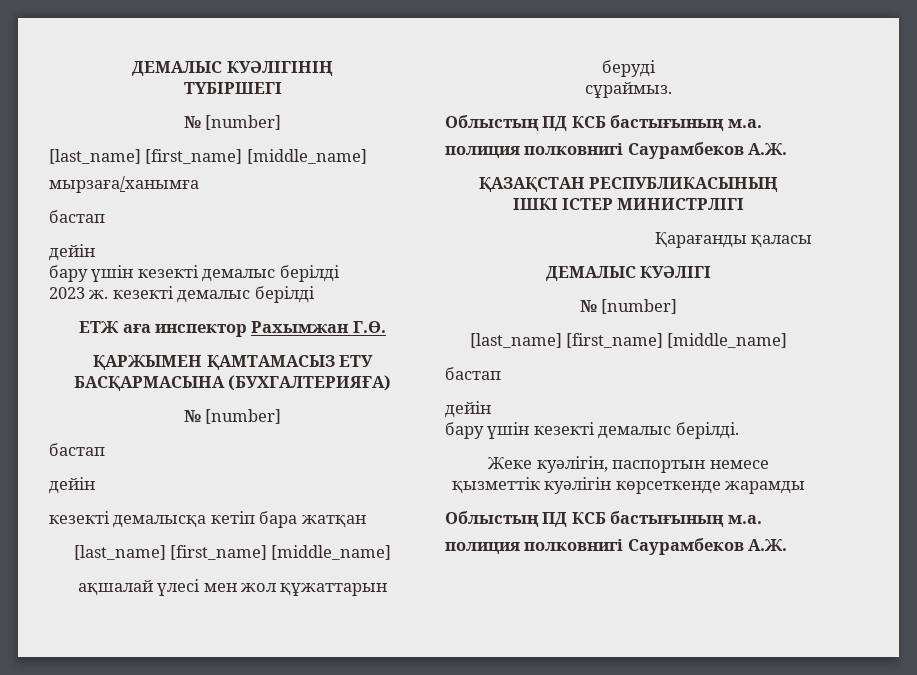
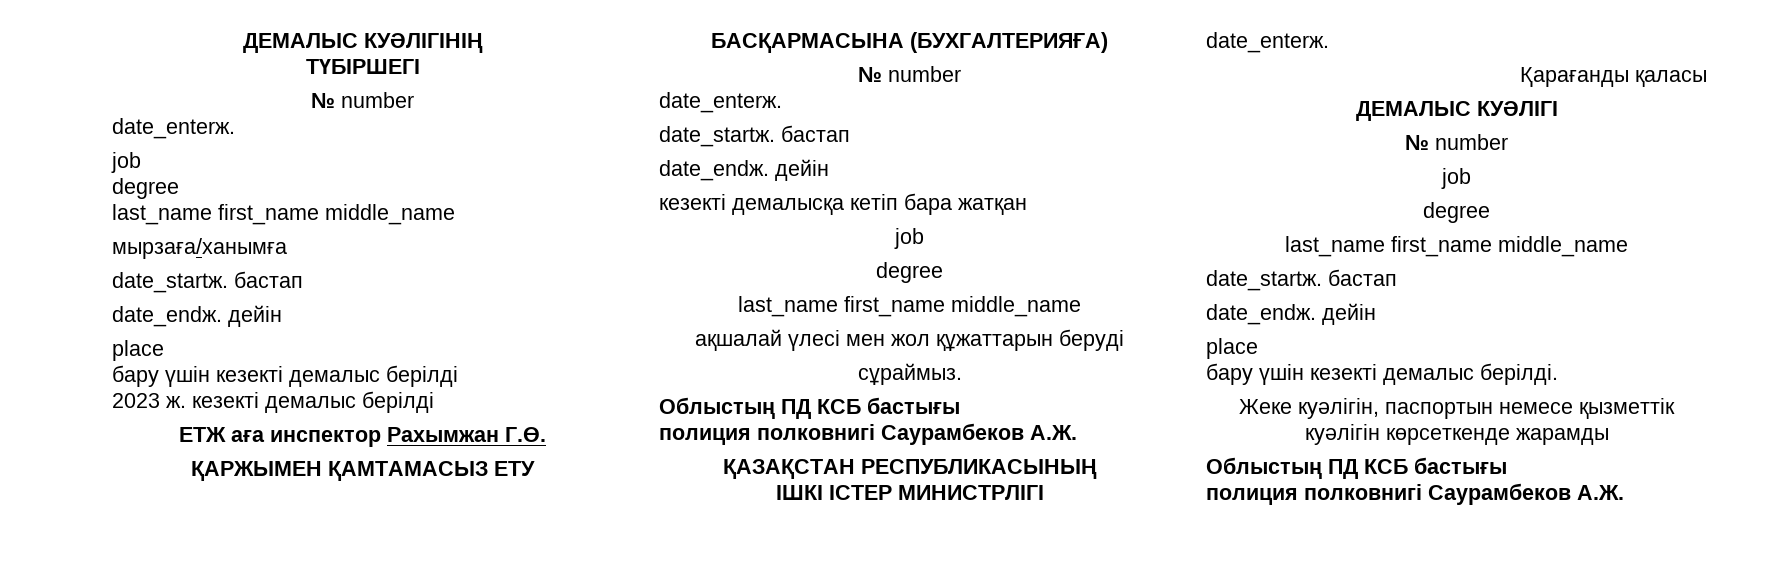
  ТҮБІРШЕГІ
- № [number]
- [last_name] [first_name] [middle_name]
+ № number
+ date_enterж.
+ job
+ degree
+ last_name first_name middle_name
  мырзаға/ханымға
- бастап
- дейін
+ date_startж. бастап
+ date_endж. дейін
+ place
  ҚАРЖЫМЕН ҚАМТАМАСЫЗ ЕТУ БАСҚАРМАСЫНА (БУХГАЛТЕРИЯҒА)
- № [number]
- бастап
- дейін
+ № number
+ date_enterж.
+ date_startж. бастап
+ date_endж. дейін
  кезекті демалысқа кетіп бара жатқан
- [last_name] [first_name] [middle_name]
+ job
+ degree
+ last_name first_name middle_name
  сұраймыз.
- Облыстың ПД КСБ бастығының м.а.
+ Облыстың ПД КСБ бастығы
  ІШКІ ІСТЕР МИНИСТРЛІГІ
+ date_enterж.
  ДЕМАЛЫС КУӘЛІГІ
- № [number]
- [last_name] [first_name] [middle_name]
- бастап
- дейін
+ № number
+ job
+ degree
+ last_name first_name middle_name
+ date_startж. бастап
+ date_endж. дейін
+ place
  Жеке куәлігін, паспортын немесе қызметтік куәлігін көрсеткенде жарамды
- Облыстың ПД КСБ бастығының м.а.
+ Облыстың ПД КСБ бастығы

